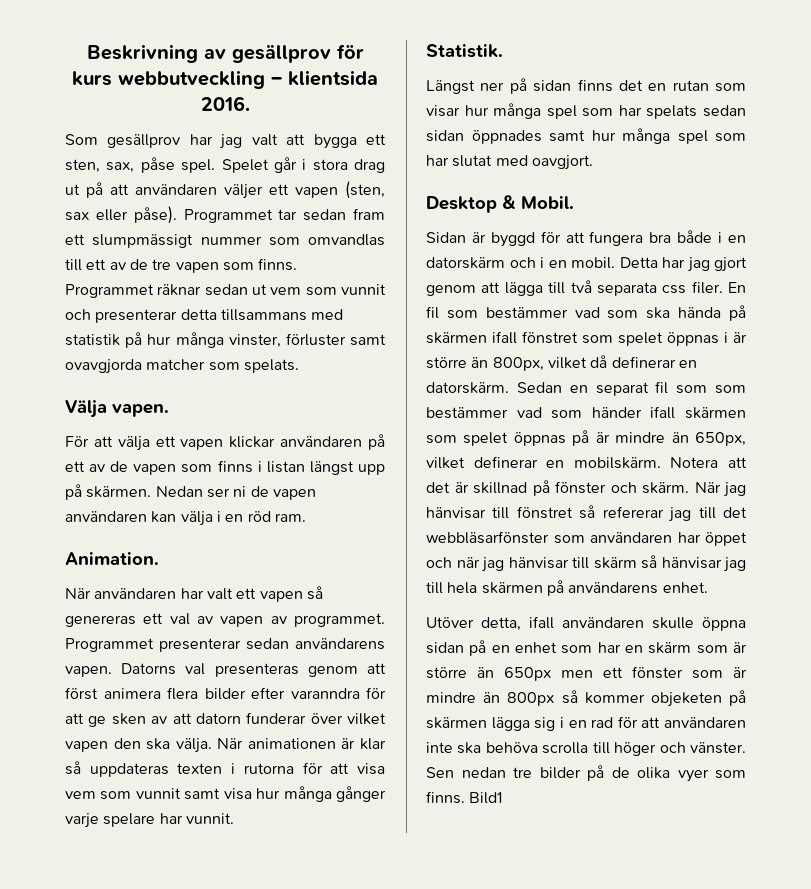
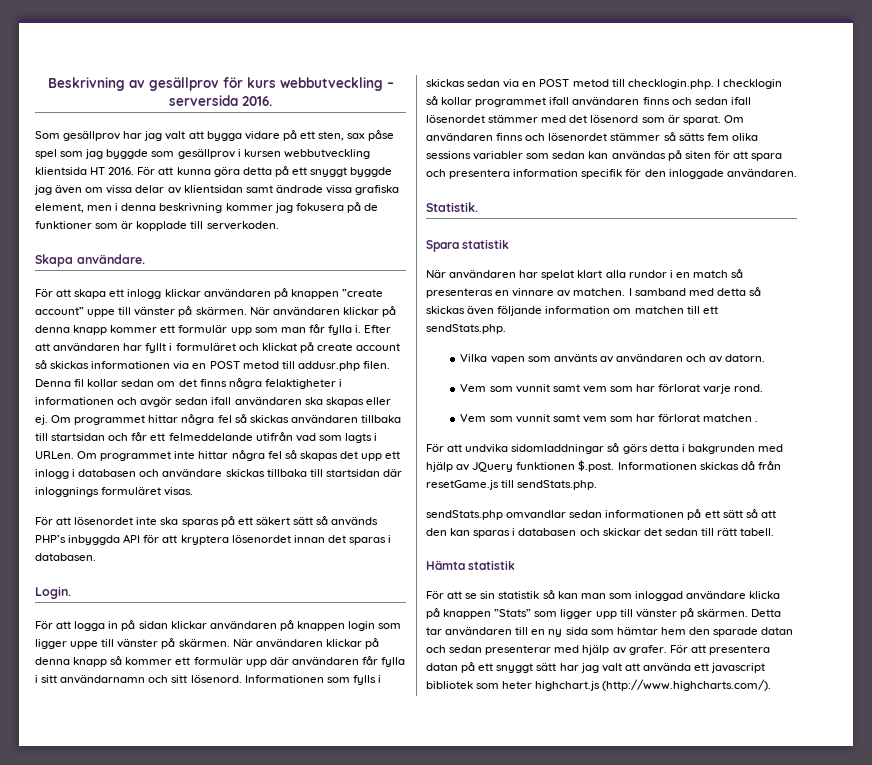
- Beskrivning av gesällprov för kurs webbutveckling – klientsida 2016.
+ Beskrivning av gesällprov för kurs webbutveckling – serversida 2016.
- Som gesällprov har jag valt att bygga ett sten, sax, påse spel. Spelet går i stora drag ut på att användaren väljer ett vapen (sten, sax eller påse). Programmet tar sedan fram ett slumpmässigt nummer som omvandlas till ett av de tre vapen som finns. Programmet räknar sedan ut vem som vunnit och presenterar detta tillsammans med statistik på hur många vinster, förluster samt ovavgjorda matcher som spelats.
- Välja vapen.
- För att välja ett vapen klickar användaren på ett av de vapen som finns i listan längst upp på skärmen. Nedan ser ni de vapen användaren kan välja i en röd ram.
- Animation.
- När användaren har valt ett vapen så genereras ett val av vapen av programmet. Programmet presenterar sedan användarens vapen. Datorns val presenteras genom att först animera flera bilder efter varanndra för att ge sken av att datorn funderar över vilket vapen den ska välja. När animationen är klar så uppdateras texten i rutorna för att visa vem som vunnit samt visa hur många gånger varje spelare har vunnit.
+ Som gesällprov har jag valt att bygga vidare på ett sten, sax påse spel som jag byggde som gesällprov i kursen webbutveckling klientsida HT 2016. För att kunna göra detta på ett snyggt byggde jag även om vissa delar av klientsidan samt ändrade vissa grafiska element, men i denna beskrivning kommer jag fokusera på de funktioner som är kopplade till serverkoden.
+ Skapa användare.
+ För att skapa ett inlogg klickar användaren på knappen ”create account” uppe till vänster på skärmen. När användaren klickar på denna knapp kommer ett formulär upp som man får fylla i. Efter att användaren har fyllt i formuläret och klickat på create account så skickas informationen via en POST metod till addusr.php filen. Denna fil kollar sedan om det finns några felaktigheter i informationen och avgör sedan ifall användaren ska skapas eller ej. Om programmet hittar några fel så skickas användaren tillbaka till startsidan och får ett felmeddelande utifrån vad som lagts i URLen. Om programmet inte hittar några fel så skapas det upp ett inlogg i databasen och användare skickas tillbaka till startsidan där inloggnings formuläret visas.
+ För att lösenordet inte ska sparas på ett säkert sätt så används PHP’s inbyggda API för att kryptera lösenordet innan det sparas i databasen.
+ Login.
+ För att logga in på sidan klickar användaren på knappen login som ligger uppe till vänster på skärmen. När användaren klickar på denna knapp så kommer ett formulär upp där användaren får fylla i sitt användarnamn och sitt lösenord. Informationen som fylls i skickas sedan via en POST metod till checklogin.php. I checklogin så kollar programmet ifall användaren finns och sedan ifall lösenordet stämmer med det lösenord som är sparat. Om användaren finns och lösenordet stämmer så sätts fem olika sessions variabler som sedan kan användas på siten för att spara och presentera information specifik för den inloggade användaren.
  Statistik.
- Längst ner på sidan finns det en rutan som visar hur många spel som har spelats sedan sidan öppnades samt hur många spel som har slutat med oavgjort.
- Desktop & Mobil.
- Sidan är byggd för att fungera bra både i en datorskärm och i en mobil. Detta har jag gjort genom att lägga till två separata css filer. En fil som bestämmer vad som ska hända på skärmen ifall fönstret som spelet öppnas i är större än 800px, vilket då definerar en datorskärm. Sedan en separat fil som som bestämmer vad som händer ifall skärmen som spelet öppnas på är mindre än 650px, vilket definerar en mobilskärm. Notera att det är skillnad på fönster och skärm. När jag hänvisar till fönstret så refererar jag till det webbläsarfönster som användaren har öppet och när jag hänvisar till skärm så hänvisar jag till hela skärmen på användarens enhet.
- Utöver detta, ifall användaren skulle öppna sidan på en enhet som har en skärm som är större än 650px men ett fönster som är mindre än 800px så kommer objeketen på skärmen lägga sig i en rad för att användaren inte ska behöva scrolla till höger och vänster. Sen nedan tre bilder på de olika vyer som finns. Bild1
+ Spara statistik
+ När användaren har spelat klart alla rundor i en match så presenteras en vinnare av matchen. I samband med detta så skickas även följande information om matchen till ett sendStats.php.
+ Vilka vapen som använts av användaren och av datorn.
+ Vem som vunnit samt vem som har förlorat varje rond.
+ Vem som vunnit samt vem som har förlorat matchen .
+ För att undvika sidomladdningar så görs detta i bakgrunden med hjälp av JQuery funktionen $.post. Informationen skickas då från resetGame.js till sendStats.php.
+ sendStats.php omvandlar sedan informationen på ett sätt så att den kan sparas i databasen och skickar det sedan till rätt tabell.
+ Hämta statistik
+ För att se sin statistik så kan man som inloggad användare klicka på knappen ”Stats” som ligger upp till vänster på skärmen. Detta tar användaren till en ny sida som hämtar hem den sparade datan och sedan presenterar med hjälp av grafer. För att presentera datan på ett snyggt sätt har jag valt att använda ett javascript bibliotek som heter highchart.js (http://www.highcharts.com/).

